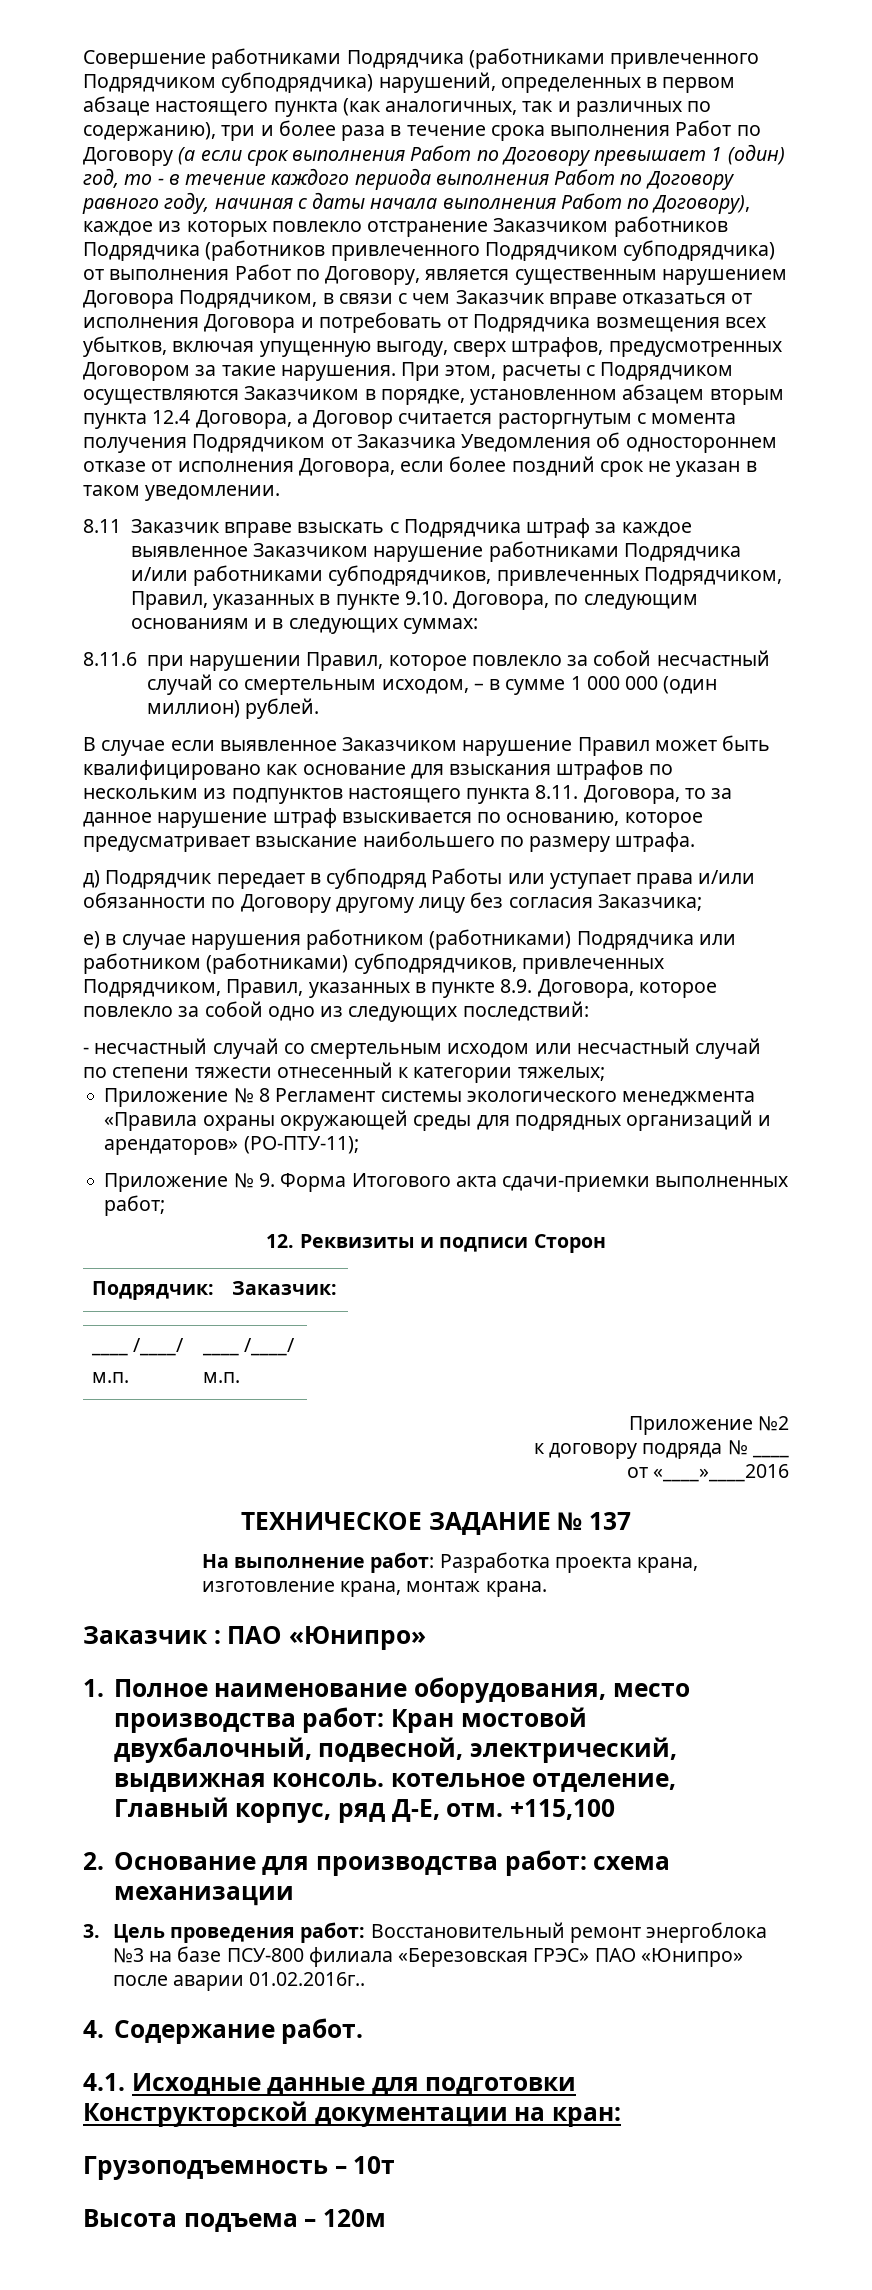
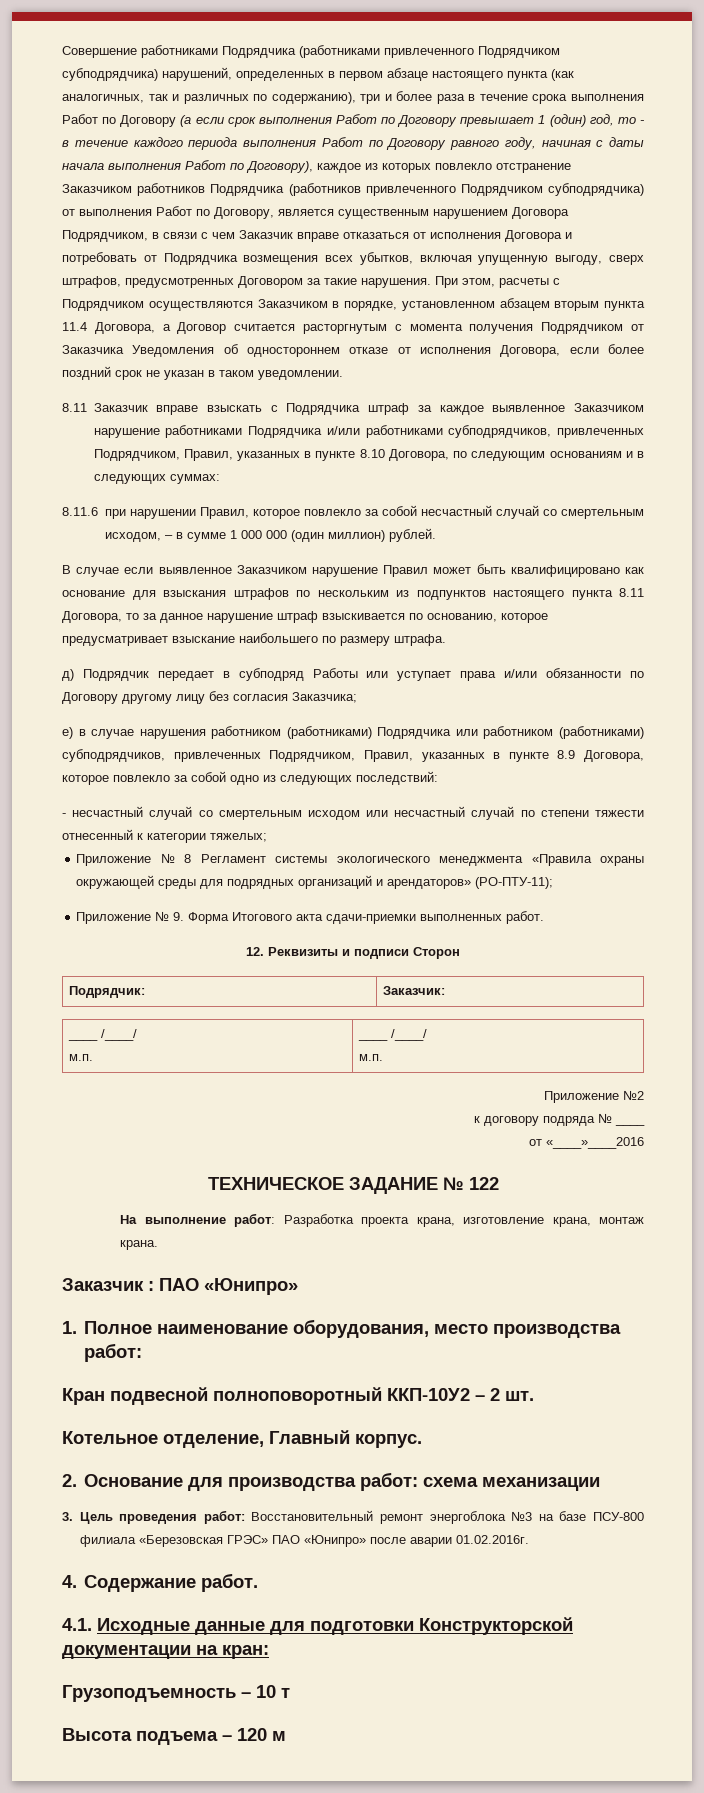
- При этом, расчеты с Подрядчиком осуществляются Заказчиком в порядке, установленном абзацем вторым пункта 12.4 Договора, а Договор считается расторгнутым с момента получения Подрядчиком от Заказчика Уведомления об одностороннем отказе от исполнения Договора, если более поздний срок не указан в таком уведомлении.
+ При этом, расчеты с Подрядчиком осуществляются Заказчиком в порядке, установленном абзацем вторым пункта 11.4 Договора, а Договор считается расторгнутым с момента получения Подрядчиком от Заказчика Уведомления об одностороннем отказе от исполнения Договора, если более поздний срок не указан в таком уведомлении.
- 8.11 Заказчик вправе взыскать с Подрядчика штраф за каждое выявленное Заказчиком нарушение работниками Подрядчика и/или работниками субподрядчиков, привлеченных Подрядчиком, Правил, указанных в пункте 9.10. Договора, по следующим основаниям и в следующих суммах:
+ 8.11 Заказчик вправе взыскать с Подрядчика штраф за каждое выявленное Заказчиком нарушение работниками Подрядчика и/или работниками субподрядчиков, привлеченных Подрядчиком, Правил, указанных в пункте 8.10 Договора, по следующим основаниям и в следующих суммах:
- В случае если выявленное Заказчиком нарушение Правил может быть квалифицировано как основание для взыскания штрафов по нескольким из подпунктов настоящего пункта 8.11. Договора, то за данное нарушение штраф взыскивается по основанию, которое предусматривает взыскание наибольшего по размеру штрафа.
+ В случае если выявленное Заказчиком нарушение Правил может быть квалифицировано как основание для взыскания штрафов по нескольким из подпунктов настоящего пункта 8.11 Договора, то за данное нарушение штраф взыскивается по основанию, которое предусматривает взыскание наибольшего по размеру штрафа.
- е) в случае нарушения работником (работниками) Подрядчика или работником (работниками) субподрядчиков, привлеченных Подрядчиком, Правил, указанных в пункте 8.9. Договора, которое повлекло за собой одно из следующих последствий:
+ е) в случае нарушения работником (работниками) Подрядчика или работником (работниками) субподрядчиков, привлеченных Подрядчиком, Правил, указанных в пункте 8.9 Договора, которое повлекло за собой одно из следующих последствий:
- Приложение № 9. Форма Итогового акта сдачи-приемки выполненных работ;
+ Приложение № 9. Форма Итогового акта сдачи-приемки выполненных работ.
- ТЕХНИЧЕСКОЕ ЗАДАНИЕ № 137
+ ТЕХНИЧЕСКОЕ ЗАДАНИЕ № 122
- 1. Полное наименование оборудования, место производства работ: Кран мостовой двухбалочный, подвесной, электрический, выдвижная консоль. котельное отделение, Главный корпус, ряд Д-Е, отм. +115,100
+ 1. Полное наименование оборудования, место производства работ:
+ Кран подвесной полноповоротный ККП-10У2 – 2 шт.
+ Котельное отделение, Главный корпус.
- 3. Цель проведения работ: Восстановительный ремонт энергоблока №3 на базе ПСУ-800 филиала «Березовская ГРЭС» ПАО «Юнипро» после аварии 01.02.2016г..
+ 3. Цель проведения работ: Восстановительный ремонт энергоблока №3 на базе ПСУ-800 филиала «Березовская ГРЭС» ПАО «Юнипро» после аварии 01.02.2016г.
- Грузоподъемность – 10т
+ Грузоподъемность – 10 т
- Высота подъема – 120м
+ Высота подъема – 120 м

